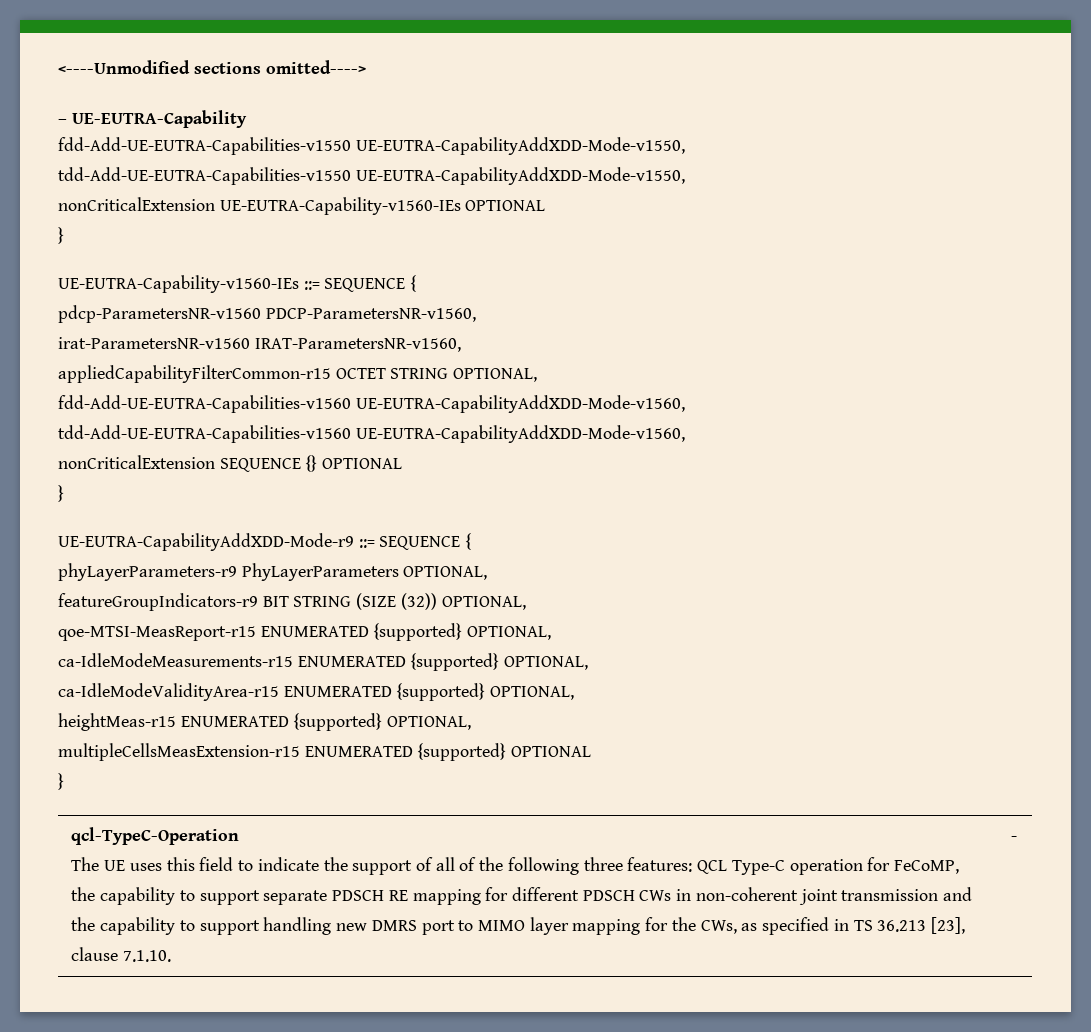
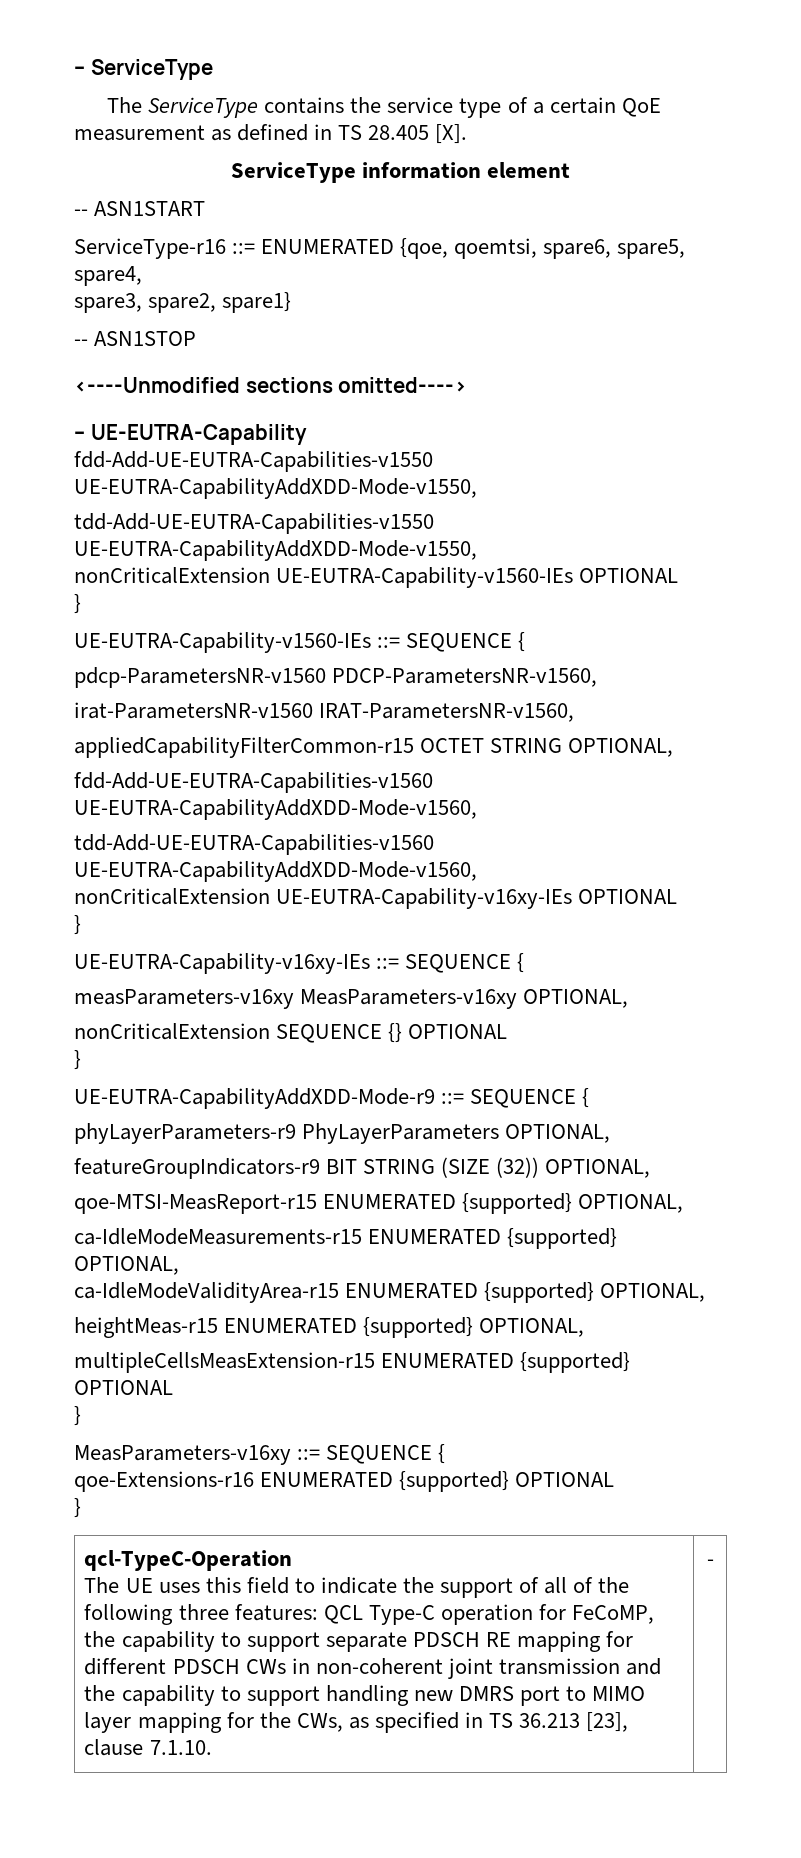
+ – ServiceType
+ The ServiceType contains the service type of a certain QoE measurement as defined in TS 28.405 [X].
+ ServiceType information element
+ -- ASN1START
+ ServiceType-r16 ::= ENUMERATED {qoe, qoemtsi, spare6, spare5, spare4,
+ spare3, spare2, spare1}
+ -- ASN1STOP
+ nonCriticalExtension UE-EUTRA-Capability-v16xy-IEs OPTIONAL
+ }
+ UE-EUTRA-Capability-v16xy-IEs ::= SEQUENCE {
+ measParameters-v16xy MeasParameters-v16xy OPTIONAL,
+ MeasParameters-v16xy ::= SEQUENCE {
+ qoe-Extensions-r16 ENUMERATED {supported} OPTIONAL
+ }

